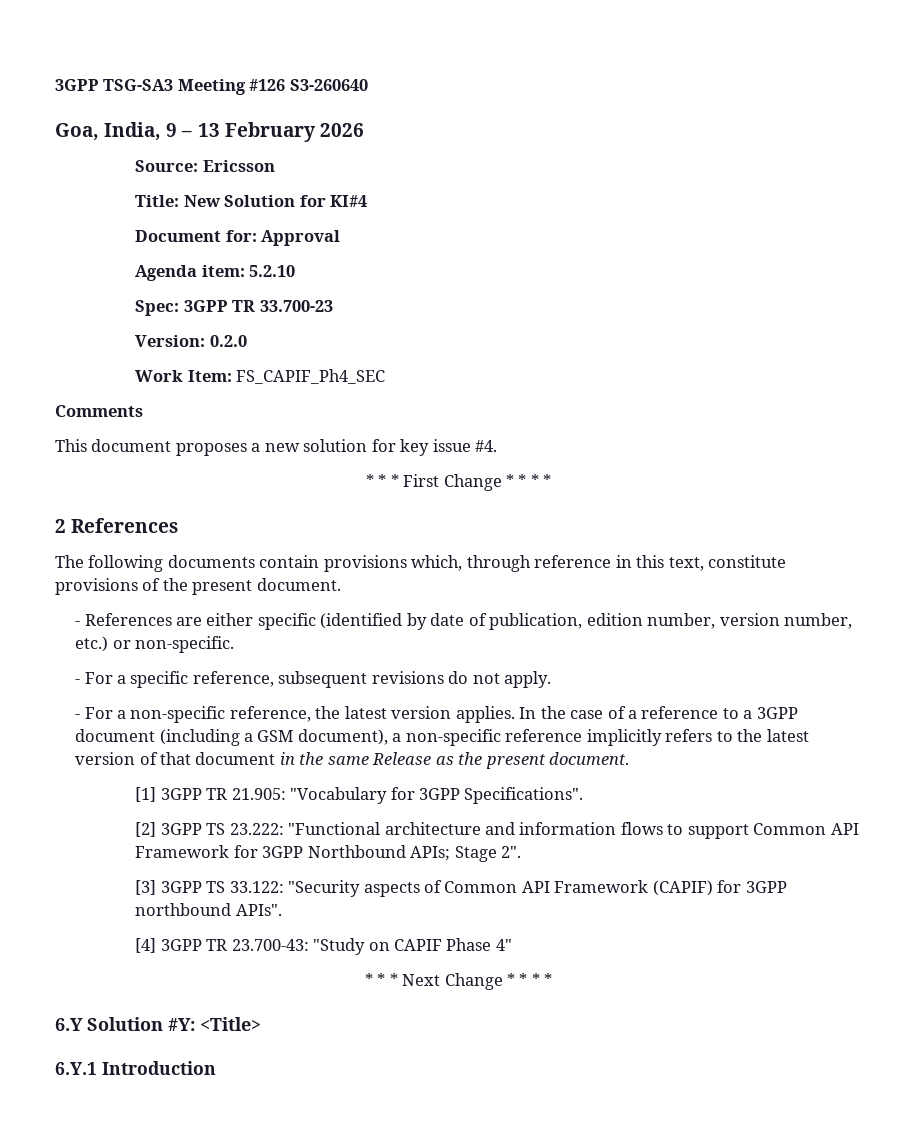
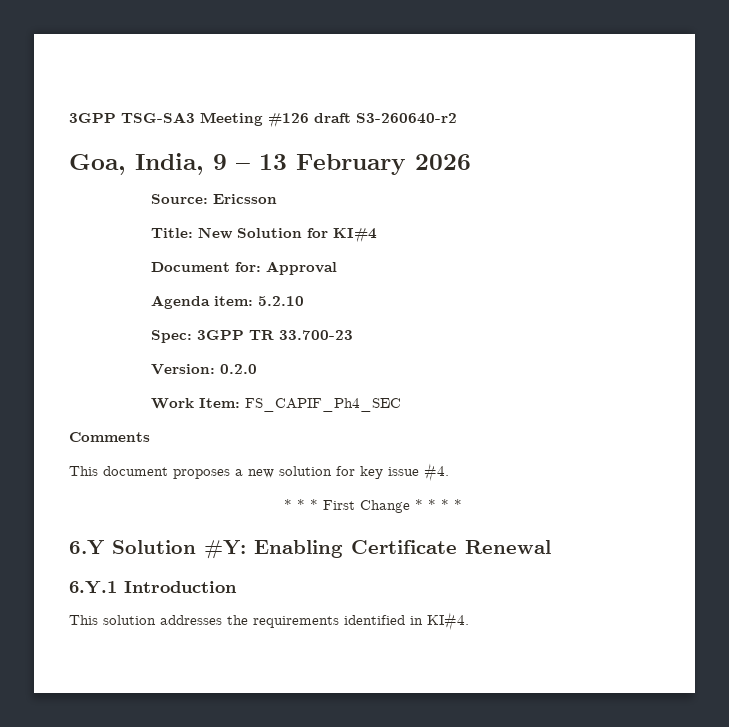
- 3GPP TSG-SA3 Meeting #126 S3-260640
+ 3GPP TSG-SA3 Meeting #126 draft S3-260640-r2
- 2 References
- The following documents contain provisions which, through reference in this text, constitute provisions of the present document.
- - References are either specific (identified by date of publication, edition number, version number, etc.) or non-specific.
- - For a specific reference, subsequent revisions do not apply.
- - For a non-specific reference, the latest version applies. In the case of a reference to a 3GPP document (including a GSM document), a non-specific reference implicitly refers to the latest version of that document in the same Release as the present document.
- [1] 3GPP TR 21.905: "Vocabulary for 3GPP Specifications".
- [2] 3GPP TS 23.222: "Functional architecture and information flows to support Common API Framework for 3GPP Northbound APIs; Stage 2".
- [3] 3GPP TS 33.122: "Security aspects of Common API Framework (CAPIF) for 3GPP northbound APIs".
- [4] 3GPP TR 23.700-43: "Study on CAPIF Phase 4"
- * * * Next Change * * * *
- 6.Y Solution #Y: <Title>
+ 6.Y Solution #Y: Enabling Certificate Renewal
+ This solution addresses the requirements identified in KI#4.

